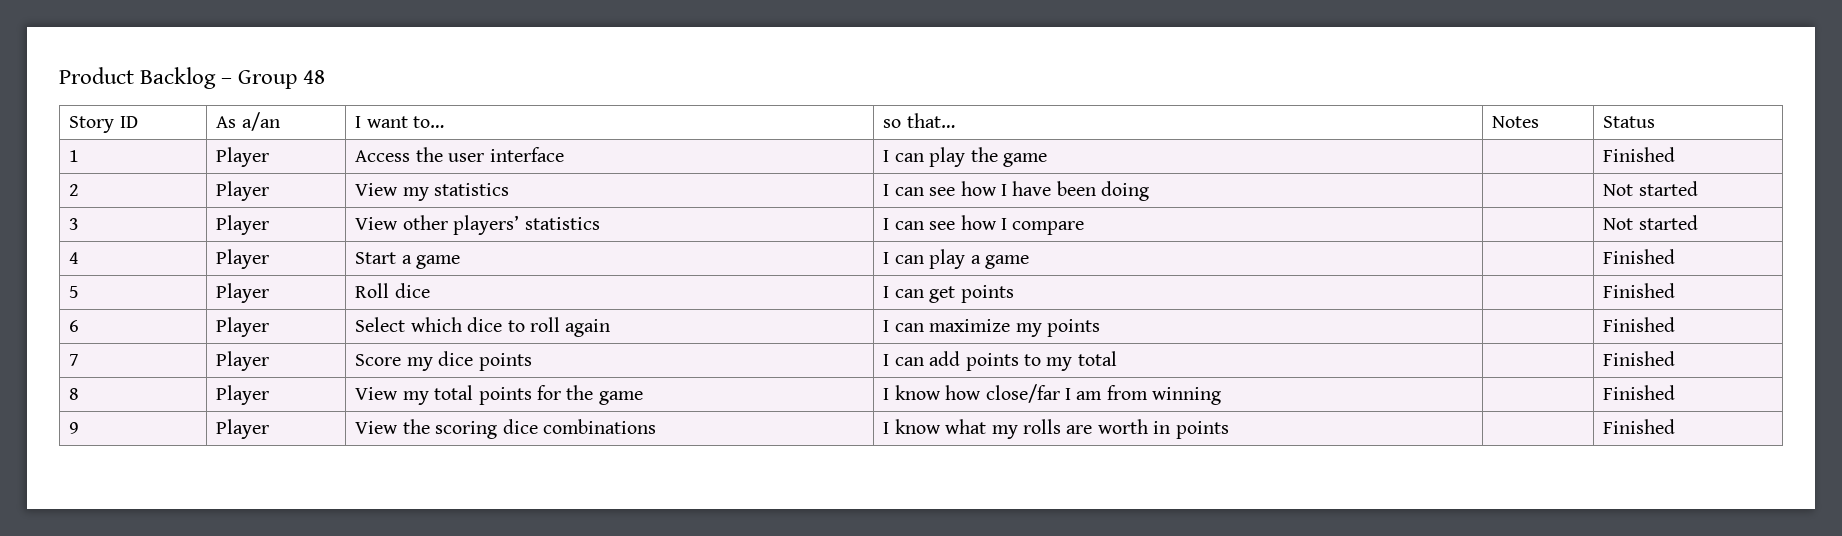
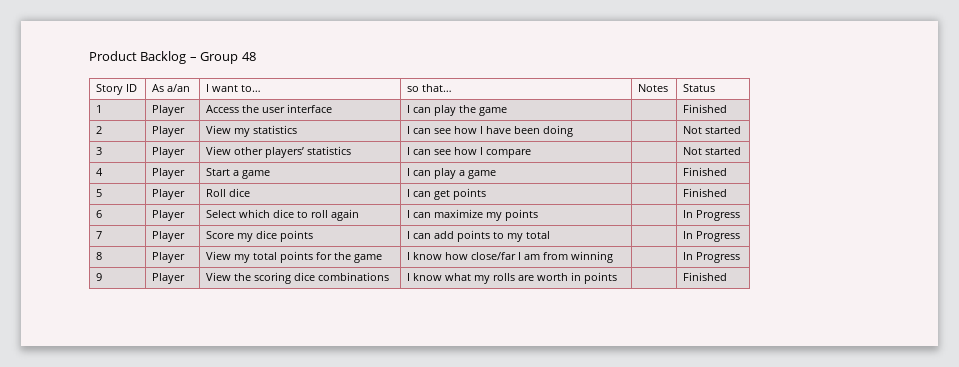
- 6 | Player | Select which dice to roll again | I can maximize my points | | Finished
+ 6 | Player | Select which dice to roll again | I can maximize my points | | In Progress
- 7 | Player | Score my dice points | I can add points to my total | | Finished
+ 7 | Player | Score my dice points | I can add points to my total | | In Progress
- 8 | Player | View my total points for the game | I know how close/far I am from winning | | Finished
+ 8 | Player | View my total points for the game | I know how close/far I am from winning | | In Progress

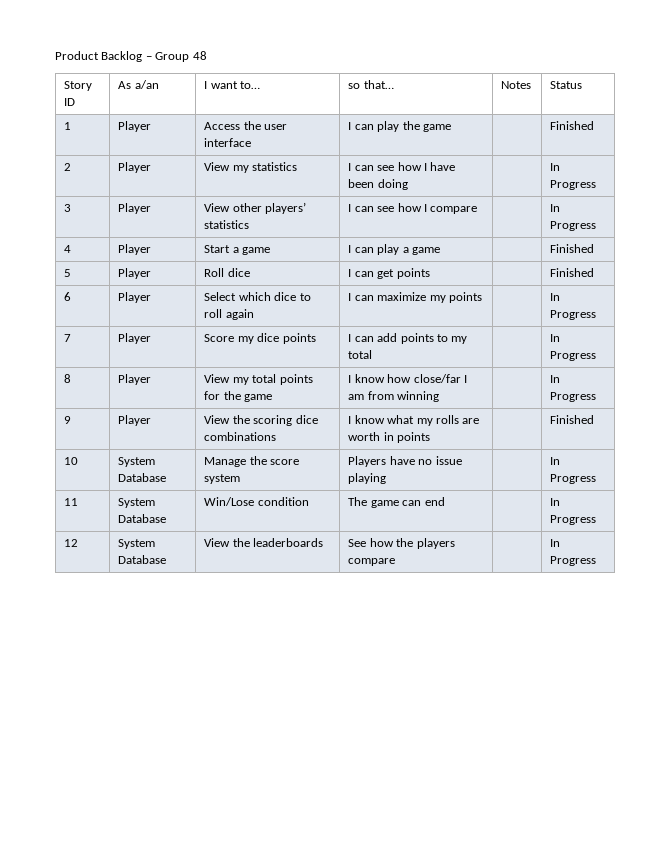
- 2 | Player | View my statistics | I can see how I have been doing | | Not started
+ 2 | Player | View my statistics | I can see how I have been doing | | In Progress
- 3 | Player | View other players’ statistics | I can see how I compare | | Not started
+ 3 | Player | View other players’ statistics | I can see how I compare | | In Progress
+ 10 | System Database | Manage the score system | Players have no issue playing | | In Progress
+ 11 | System Database | Win/Lose condition | The game can end | | In Progress
+ 12 | System Database | View the leaderboards | See how the players compare | | In Progress

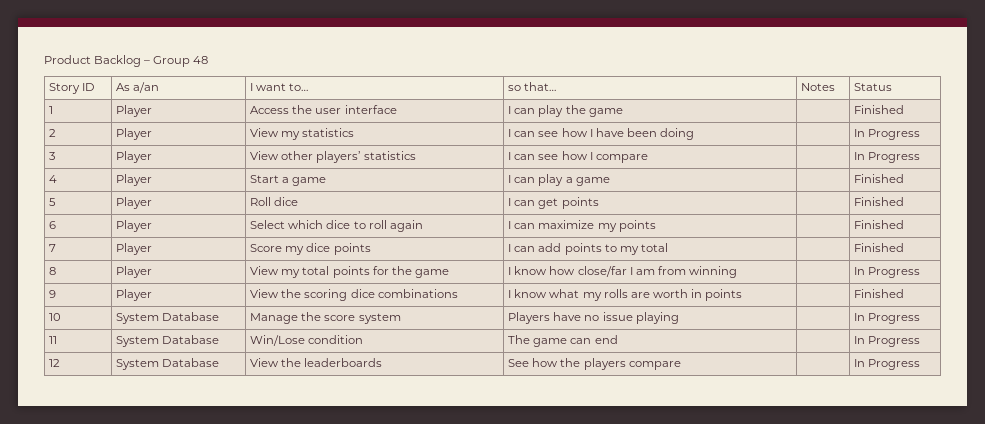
- 6 | Player | Select which dice to roll again | I can maximize my points | | In Progress
+ 6 | Player | Select which dice to roll again | I can maximize my points | | Finished
- 7 | Player | Score my dice points | I can add points to my total | | In Progress
+ 7 | Player | Score my dice points | I can add points to my total | | Finished

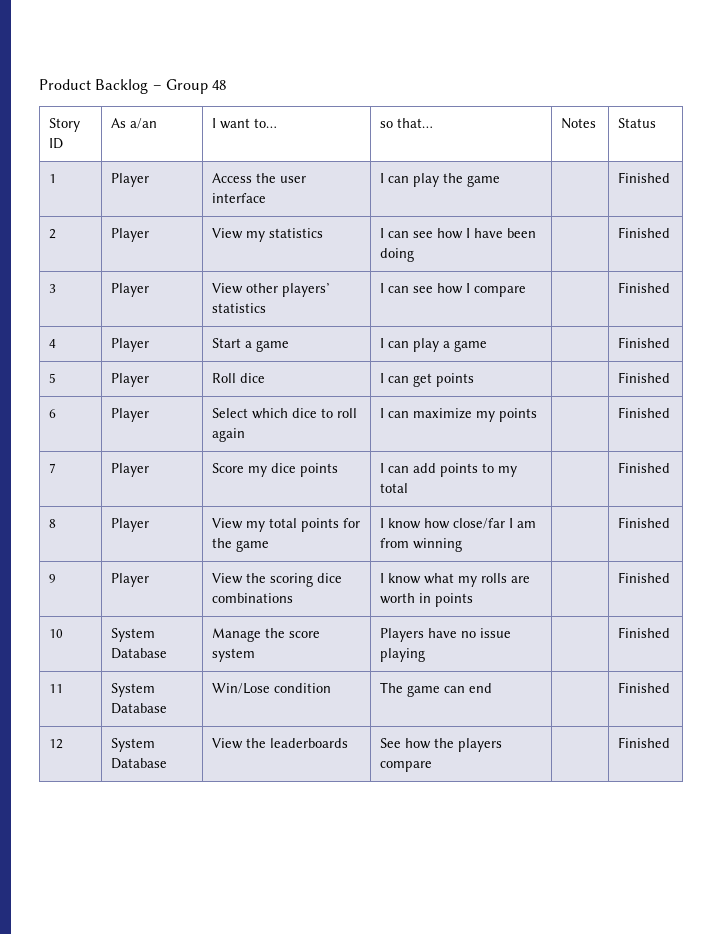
- 2 | Player | View my statistics | I can see how I have been doing | | In Progress
+ 2 | Player | View my statistics | I can see how I have been doing | | Finished
- 3 | Player | View other players’ statistics | I can see how I compare | | In Progress
+ 3 | Player | View other players’ statistics | I can see how I compare | | Finished
- 8 | Player | View my total points for the game | I know how close/far I am from winning | | In Progress
+ 8 | Player | View my total points for the game | I know how close/far I am from winning | | Finished
- 10 | System Database | Manage the score system | Players have no issue playing | | In Progress
+ 10 | System Database | Manage the score system | Players have no issue playing | | Finished
- 11 | System Database | Win/Lose condition | The game can end | | In Progress
+ 11 | System Database | Win/Lose condition | The game can end | | Finished
- 12 | System Database | View the leaderboards | See how the players compare | | In Progress
+ 12 | System Database | View the leaderboards | See how the players compare | | Finished

